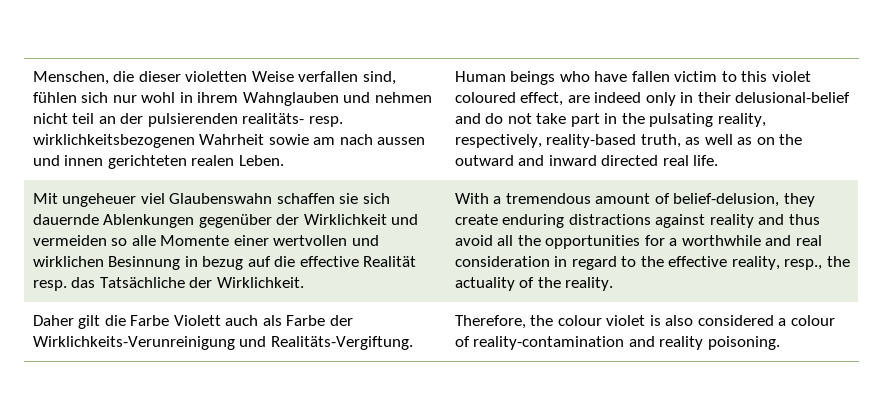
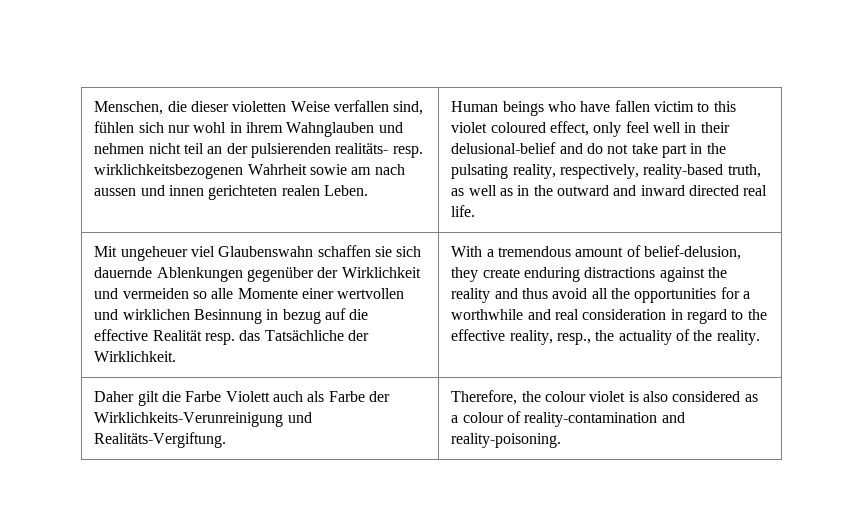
- Human beings who have fallen victim to this violet coloured effect, are indeed only in their delusional-belief and do not take part in the pulsating reality, respectively, reality-based truth, as well as on the outward and inward directed real life.
+ Human beings who have fallen victim to this violet coloured effect, only feel well in their delusional-belief and do not take part in the pulsating reality, respectively, reality-based truth, as well as in the outward and inward directed real life.
- With a tremendous amount of belief-delusion, they create enduring distractions against reality and thus avoid all the opportunities for a worthwhile and real consideration in regard to the effective reality, resp., the actuality of the reality.
+ With a tremendous amount of belief-delusion, they create enduring distractions against the reality and thus avoid all the opportunities for a worthwhile and real consideration in regard to the effective reality, resp., the actuality of the reality.
- Daher gilt die Farbe Violett auch als Farbe der Wirklichkeits-Verunreinigung und Realitäts-Vergiftung. | Therefore, the colour violet is also considered a colour of reality-contamination and reality poisoning.
+ Daher gilt die Farbe Violett auch als Farbe der Wirklichkeits-Verunreinigung und Realitäts-Vergiftung. | Therefore, the colour violet is also considered as a colour of reality-contamination and reality-poisoning.

